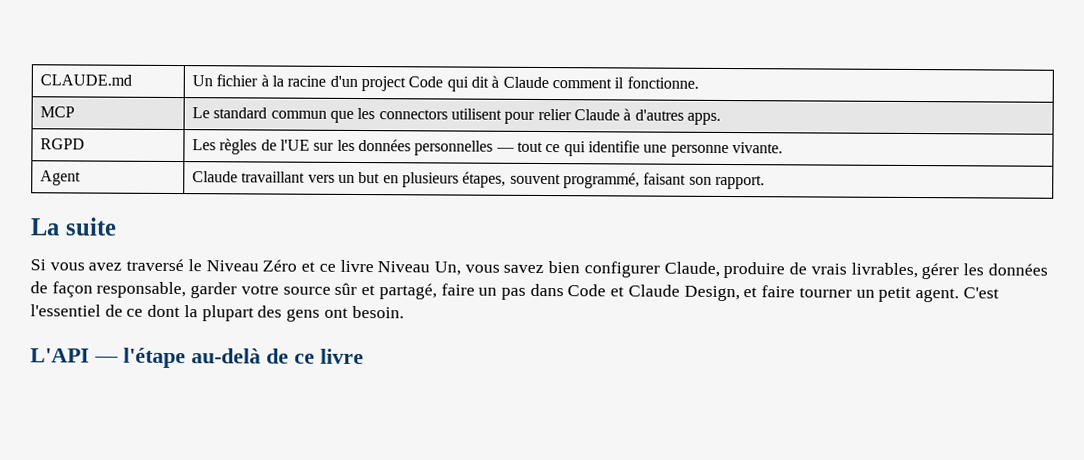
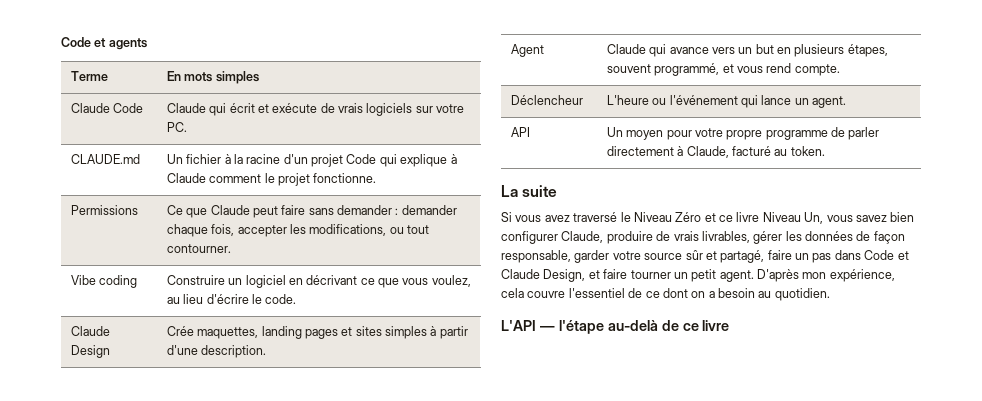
+ Code et agents
+ Terme | En mots simples
+ Claude Code | Claude qui écrit et exécute de vrais logiciels sur votre PC.
- CLAUDE.md | Un fichier à la racine d'un project Code qui dit à Claude comment il fonctionne.
+ CLAUDE.md | Un fichier à la racine d'un projet Code qui explique à Claude comment le projet fonctionne.
- MCP | Le standard commun que les connectors utilisent pour relier Claude à d'autres apps.
- RGPD | Les règles de l'UE sur les données personnelles — tout ce qui identifie une personne vivante.
+ Permissions | Ce que Claude peut faire sans demander : demander chaque fois, accepter les modifications, ou tout contourner.
+ Vibe coding | Construire un logiciel en décrivant ce que vous voulez, au lieu d'écrire le code.
+ Claude Design | Crée maquettes, landing pages et sites simples à partir d'une description.
- Agent | Claude travaillant vers un but en plusieurs étapes, souvent programmé, faisant son rapport.
+ Agent | Claude qui avance vers un but en plusieurs étapes, souvent programmé, et vous rend compte.
+ Déclencheur | L'heure ou l'événement qui lance un agent.
+ API | Un moyen pour votre propre programme de parler directement à Claude, facturé au token.
- C'est l'essentiel de ce dont la plupart des gens ont besoin.
+ D'après mon expérience, cela couvre l'essentiel de ce dont on a besoin au quotidien.

